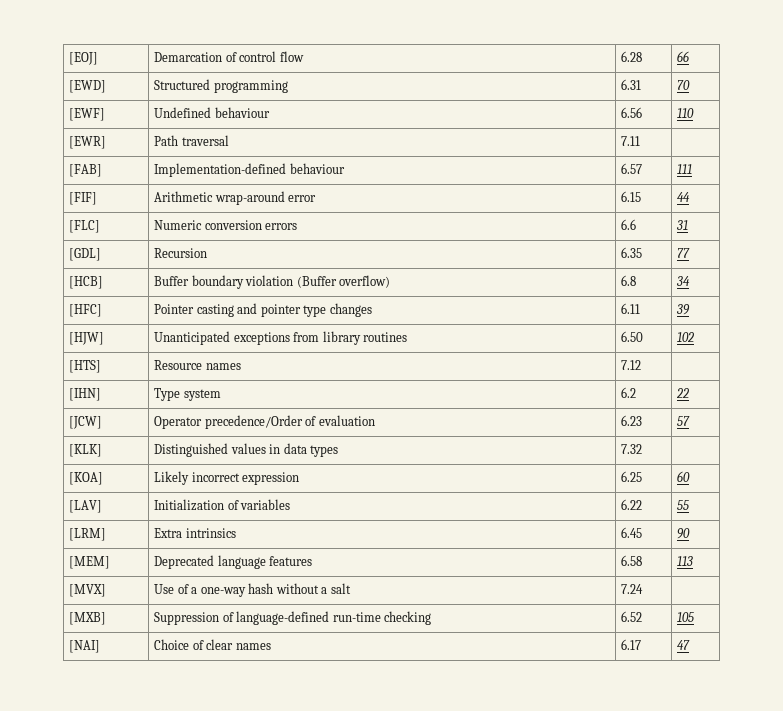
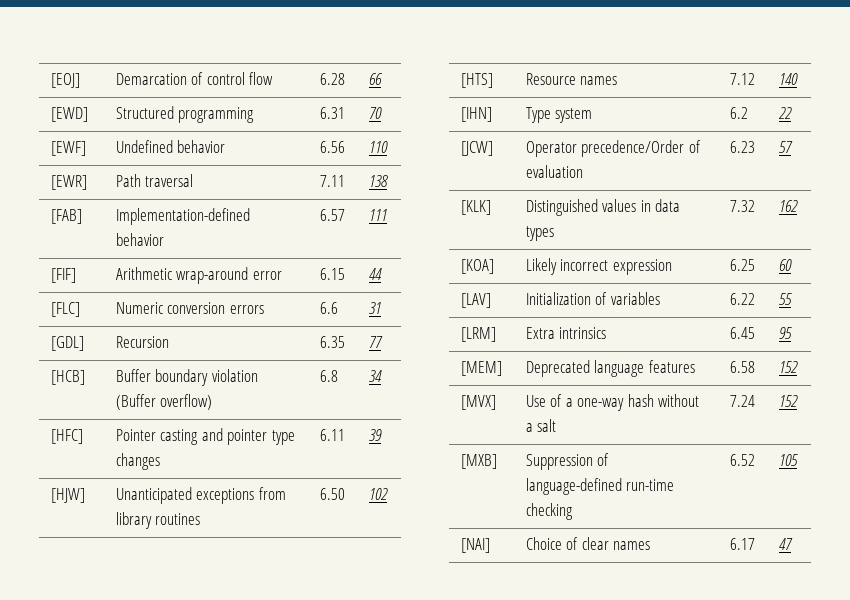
- [EWF] | Undefined behaviour | 6.56 | 110
+ [EWF] | Undefined behavior | 6.56 | 110
- [EWR] | Path traversal | 7.11 |
+ [EWR] | Path traversal | 7.11 | 138
- [FAB] | Implementation-defined behaviour | 6.57 | 111
+ [FAB] | Implementation-defined behavior | 6.57 | 111
- [HTS] | Resource names | 7.12 |
+ [HTS] | Resource names | 7.12 | 140
- [KLK] | Distinguished values in data types | 7.32 |
+ [KLK] | Distinguished values in data types | 7.32 | 162
- [LRM] | Extra intrinsics | 6.45 | 90
+ [LRM] | Extra intrinsics | 6.45 | 95
- [MEM] | Deprecated language features | 6.58 | 113
+ [MEM] | Deprecated language features | 6.58 | 152
- [MVX] | Use of a one-way hash without a salt | 7.24 |
+ [MVX] | Use of a one-way hash without a salt | 7.24 | 152

